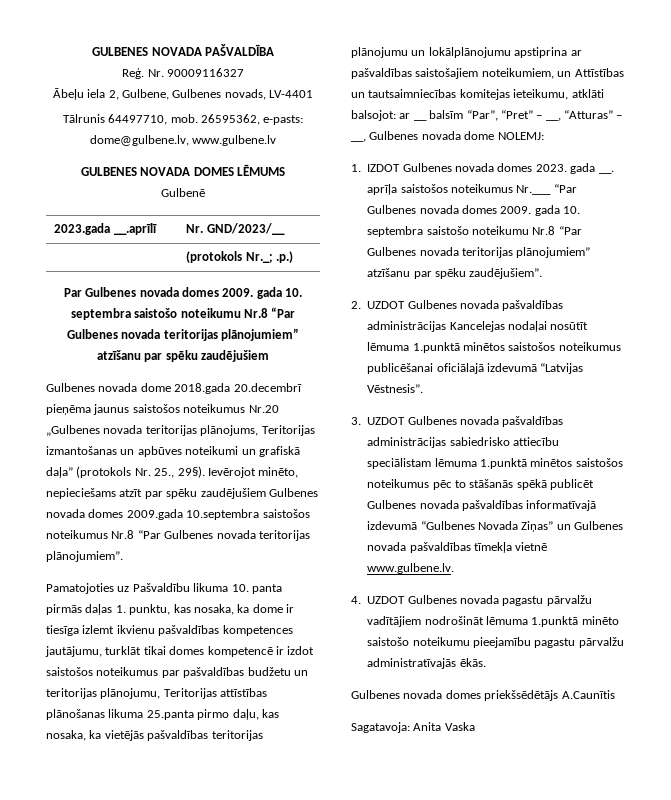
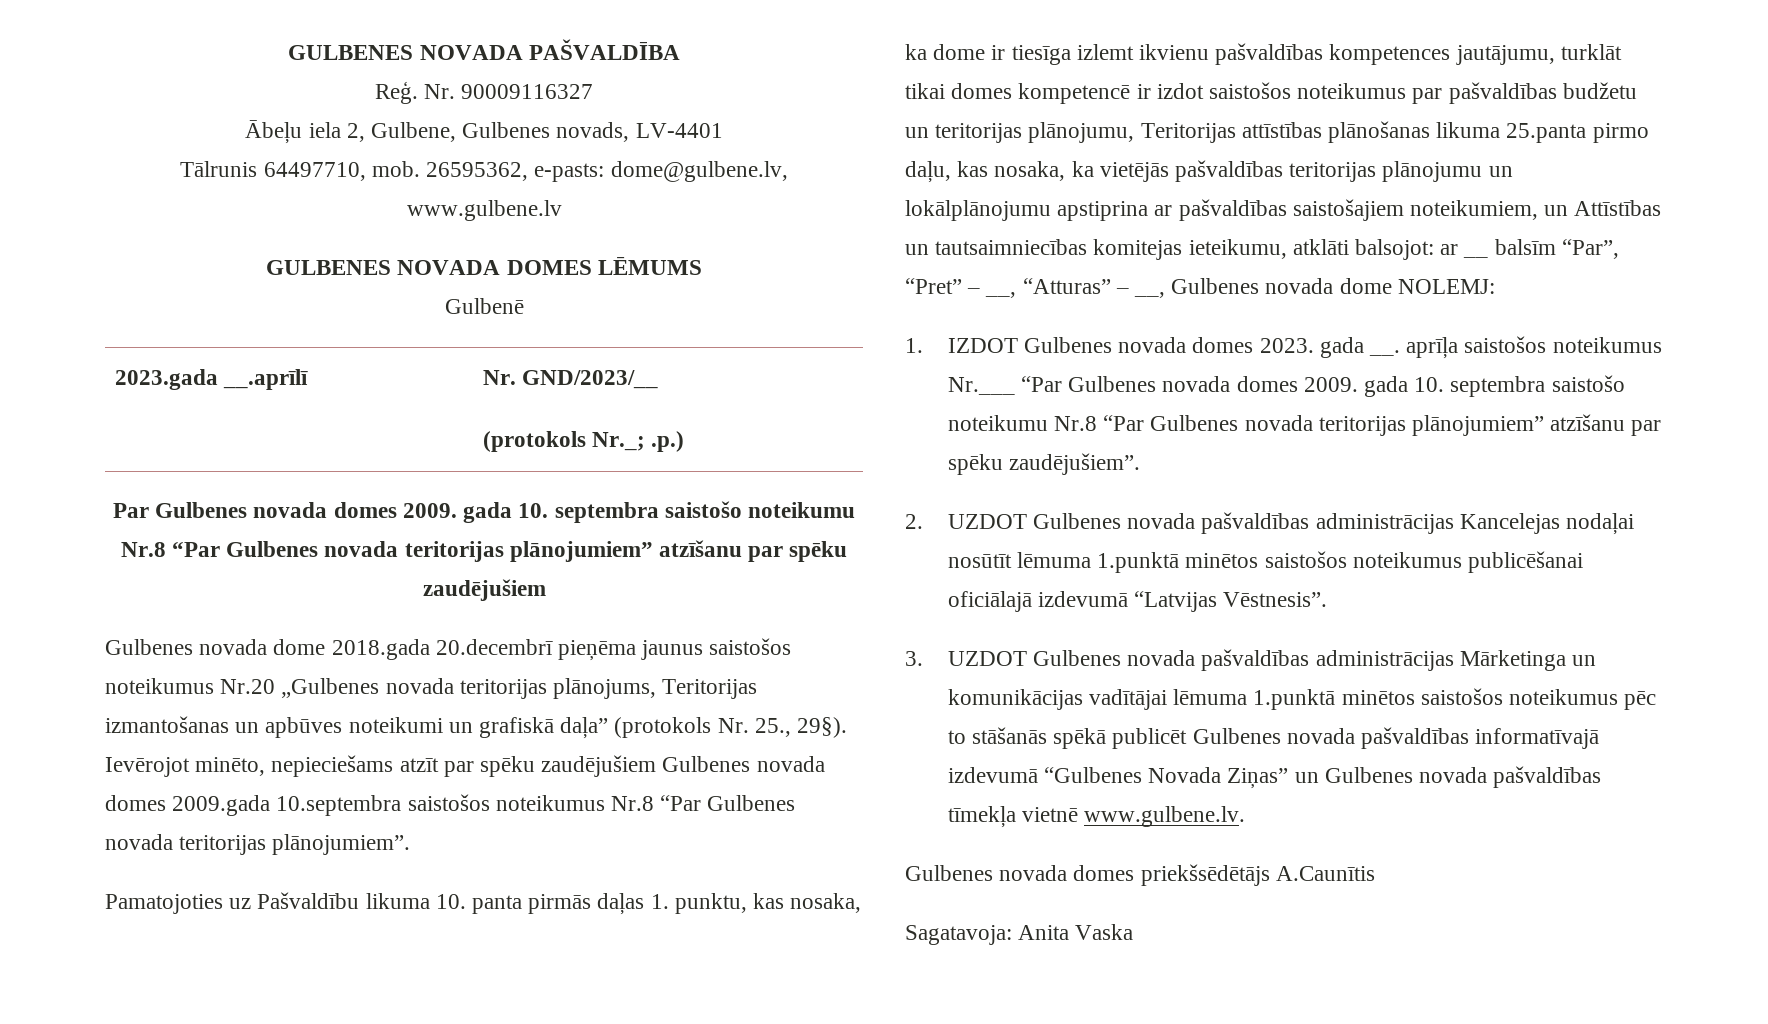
- 3. UZDOT Gulbenes novada pašvaldības administrācijas sabiedrisko attiecību speciālistam lēmuma 1.punktā minētos saistošos noteikumus pēc to stāšanās spēkā publicēt Gulbenes novada pašvaldības informatīvajā izdevumā “Gulbenes Novada Ziņas” un Gulbenes novada pašvaldības tīmekļa vietnē www.gulbene.lv.
+ 3. UZDOT Gulbenes novada pašvaldības administrācijas Mārketinga un komunikācijas vadītājai lēmuma 1.punktā minētos saistošos noteikumus pēc to stāšanās spēkā publicēt Gulbenes novada pašvaldības informatīvajā izdevumā “Gulbenes Novada Ziņas” un Gulbenes novada pašvaldības tīmekļa vietnē www.gulbene.lv.
- 4. UZDOT Gulbenes novada pagastu pārvalžu vadītājiem nodrošināt lēmuma 1.punktā minēto saistošo noteikumu pieejamību pagastu pārvalžu administratīvajās ēkās.

